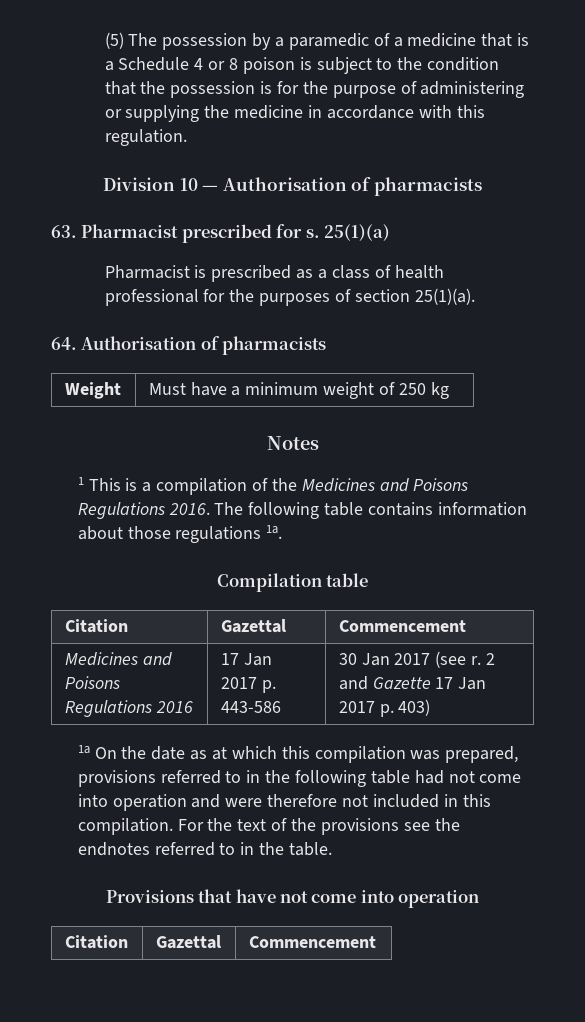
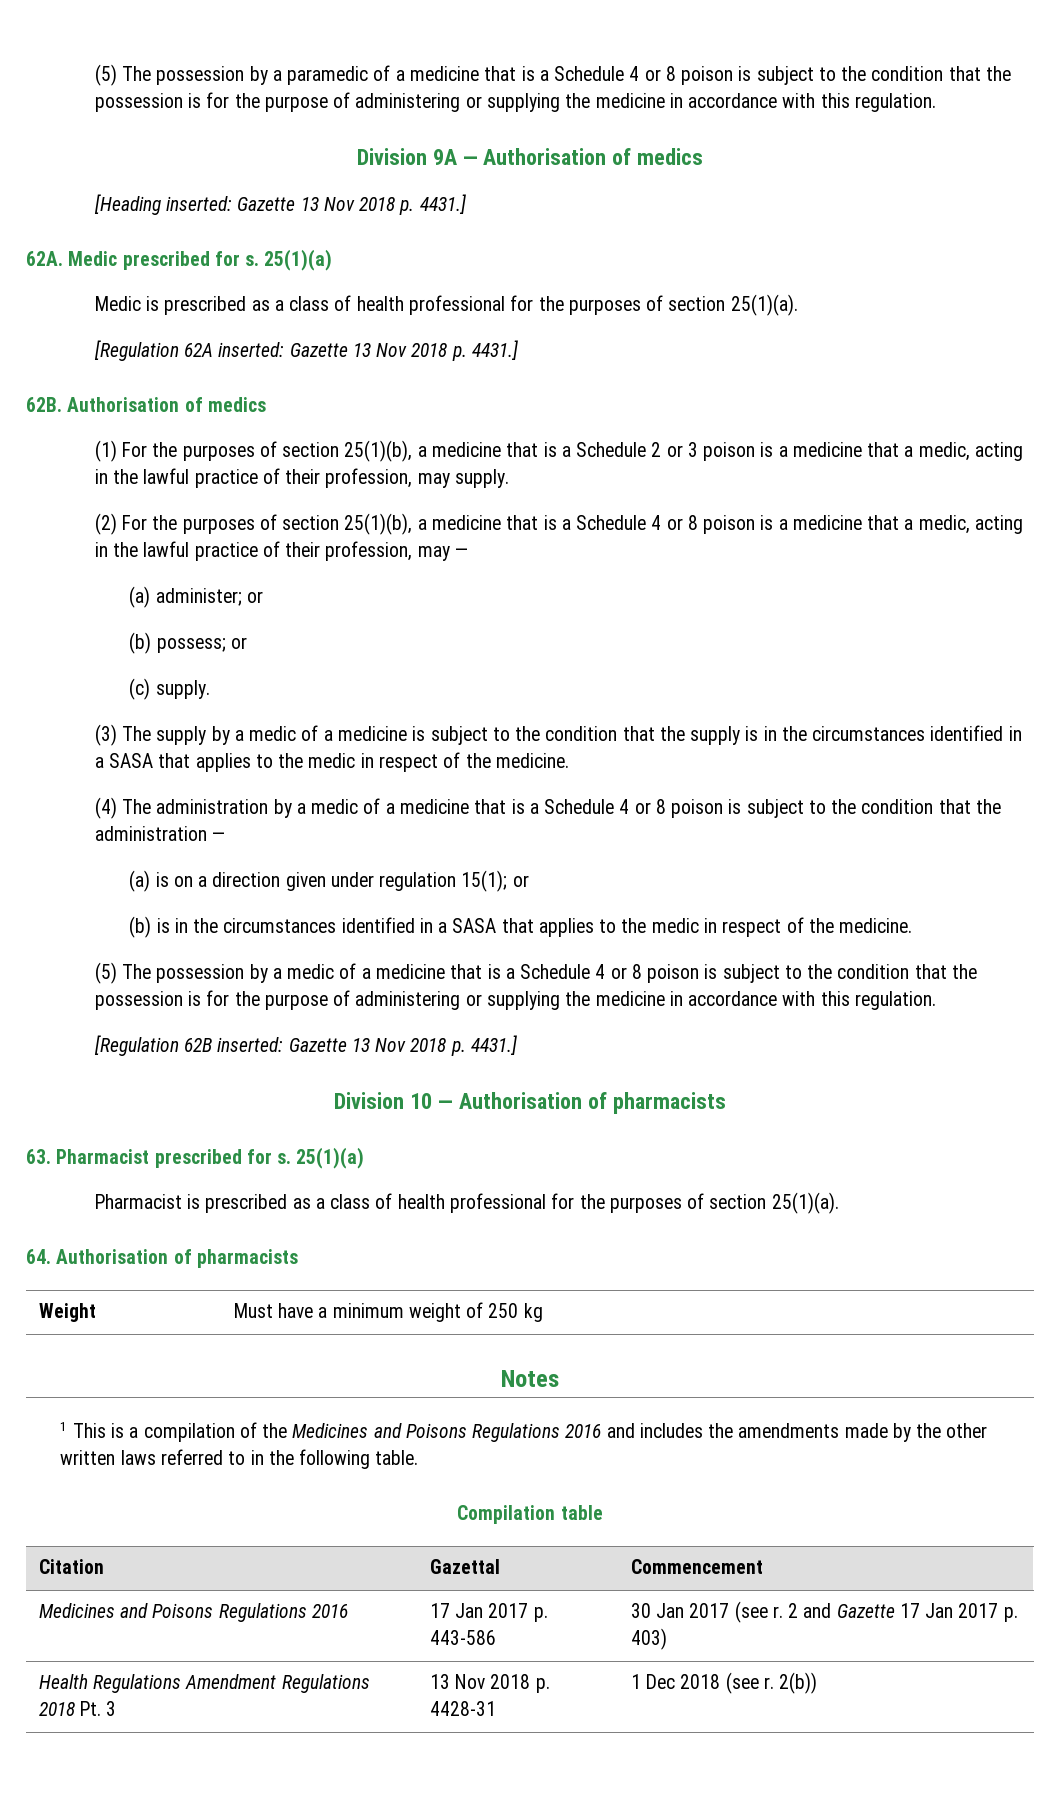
+ Division 9A — Authorisation of medics
+ [Heading inserted: Gazette 13 Nov 2018 p. 4431.]
+ 62A. Medic prescribed for s. 25(1)(a)
+ Medic is prescribed as a class of health professional for the purposes of section 25(1)(a).
+ [Regulation 62A inserted: Gazette 13 Nov 2018 p. 4431.]
+ 62B. Authorisation of medics
+ (1) For the purposes of section 25(1)(b), a medicine that is a Schedule 2 or 3 poison is a medicine that a medic, acting in the lawful practice of their profession, may supply.
+ (2) For the purposes of section 25(1)(b), a medicine that is a Schedule 4 or 8 poison is a medicine that a medic, acting in the lawful practice of their profession, may —
+ (a) administer; or
+ (b) possess; or
+ (c) supply.
+ (3) The supply by a medic of a medicine is subject to the condition that the supply is in the circumstances identified in a SASA that applies to the medic in respect of the medicine.
+ (4) The administration by a medic of a medicine that is a Schedule 4 or 8 poison is subject to the condition that the administration —
+ (a) is on a direction given under regulation 15(1); or
+ (b) is in the circumstances identified in a SASA that applies to the medic in respect of the medicine.
+ (5) The possession by a medic of a medicine that is a Schedule 4 or 8 poison is subject to the condition that the possession is for the purpose of administering or supplying the medicine in accordance with this regulation.
+ [Regulation 62B inserted: Gazette 13 Nov 2018 p. 4431.]
- 1 This is a compilation of the Medicines and Poisons Regulations 2016. The following table contains information about those regulations 1a.
+ 1 This is a compilation of the Medicines and Poisons Regulations 2016 and includes the amendments made by the other written laws referred to in the following table.
- 1a On the date as at which this compilation was prepared, provisions referred to in the following table had not come into operation and were therefore not included in this compilation. For the text of the provisions see the endnotes referred to in the table.
- Provisions that have not come into operation
- Citation | Gazettal | Commencement
+ Health Regulations Amendment Regulations 2018 Pt. 3 | 13 Nov 2018 p. 4428-31 | 1 Dec 2018 (see r. 2(b))

